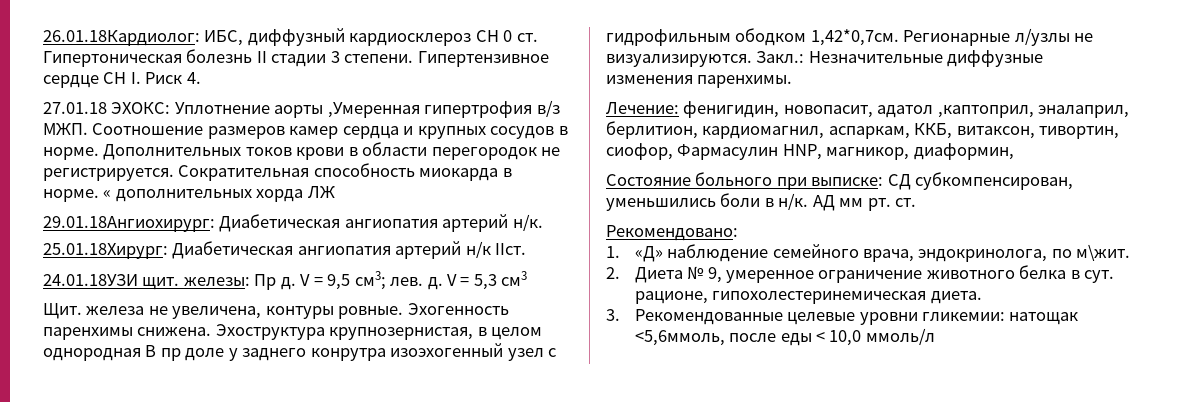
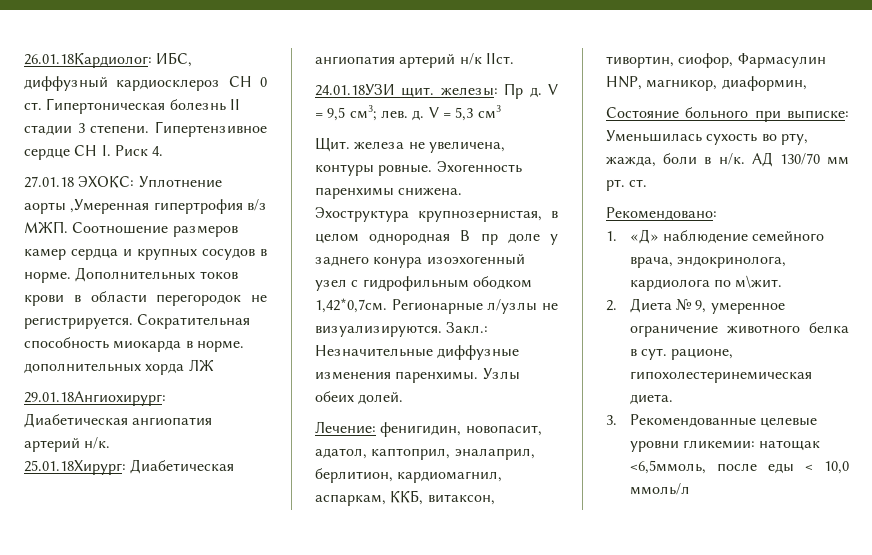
- Сократительная способность миокарда в норме. « дополнительных хорда ЛЖ
+ Сократительная способность миокарда в норме. дополнительных хорда ЛЖ
- Эхоструктура крупнозернистая, в целом однородная В пр доле у заднего конрутра изоэхогенный узел с гидрофильным ободком 1,42*0,7см.
+ Эхоструктура крупнозернистая, в целом однородная В пр доле у заднего конура изоэхогенный узел с гидрофильным ободком 1,42*0,7см.
+ Узлы обеих долей.
- Лечение: фенигидин, новопасит, адатол ,каптоприл, эналаприл, берлитион, кардиомагнил, аспаркам, ККБ, витаксон, тивортин, сиофор, Фармасулин НNP, магникор, диаформин,
+ Лечение: фенигидин, новопасит, адатол, каптоприл, эналаприл, берлитион, кардиомагнил, аспаркам, ККБ, витаксон, тивортин, сиофор, Фармасулин НNP, магникор, диаформин,
- Состояние больного при выписке: СД субкомпенсирован, уменьшились боли в н/к.
+ Состояние больного при выписке: Уменьшилась сухость во рту, жажда, боли в н/к.
- АД мм рт. ст.
+ АД 130/70 мм рт. ст.
- 1. «Д» наблюдение семейного врача, эндокринолога, по м\жит.
+ 1. «Д» наблюдение семейного врача, эндокринолога, кардиолога по м\жит.
- 3. Рекомендованные целевые уровни гликемии: натощак <5,6ммоль, после еды < 10,0 ммоль/л
+ 3. Рекомендованные целевые уровни гликемии: натощак <6,5ммоль, после еды < 10,0 ммоль/л

